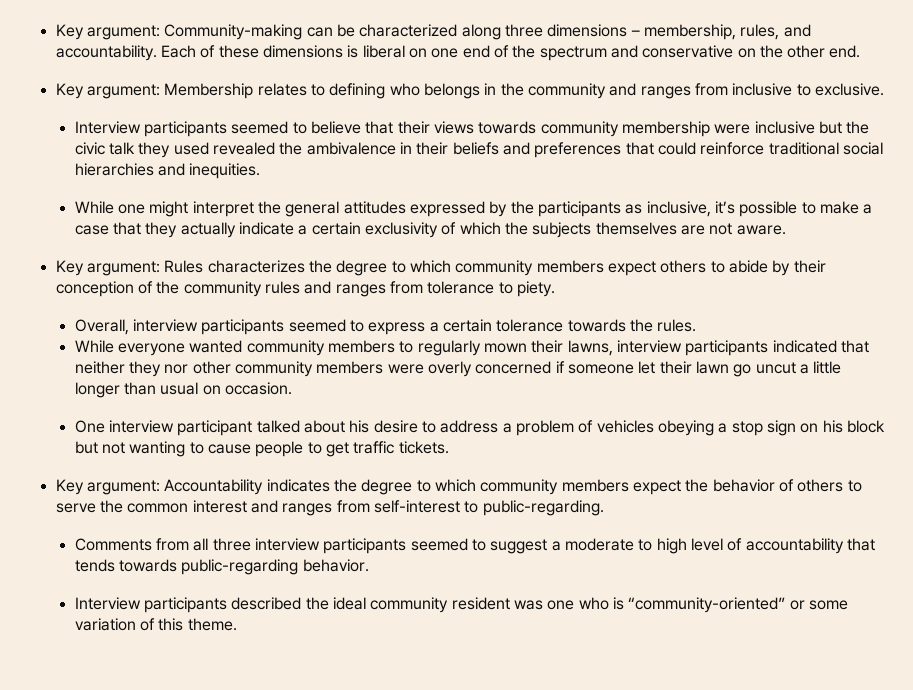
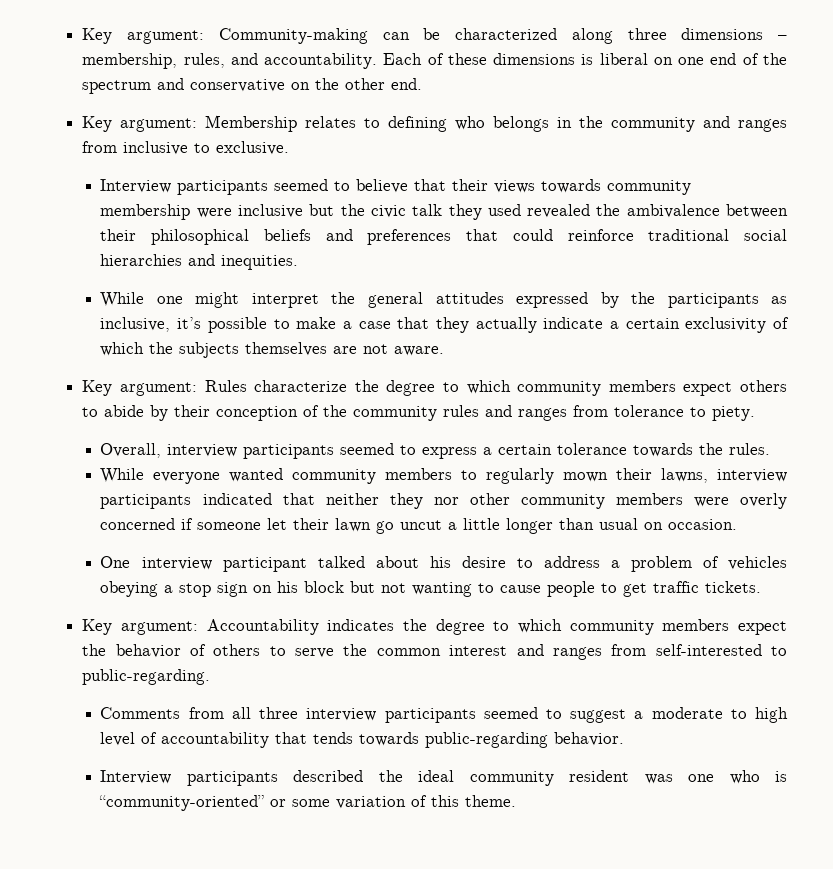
- Interview participants seemed to believe that their views towards community membership were inclusive but the civic talk they used revealed the ambivalence in their beliefs and preferences that could reinforce traditional social hierarchies and inequities.
+ Interview participants seemed to believe that their views towards community membership were inclusive but the civic talk they used revealed the ambivalence between their philosophical beliefs and preferences that could reinforce traditional social hierarchies and inequities.
- Key argument: Rules characterizes the degree to which community members expect others to abide by their conception of the community rules and ranges from tolerance to piety.
+ Key argument: Rules characterize the degree to which community members expect others to abide by their conception of the community rules and ranges from tolerance to piety.
- Key argument: Accountability indicates the degree to which community members expect the behavior of others to serve the common interest and ranges from self-interest to public-regarding.
+ Key argument: Accountability indicates the degree to which community members expect the behavior of others to serve the common interest and ranges from self-interested to public-regarding.

